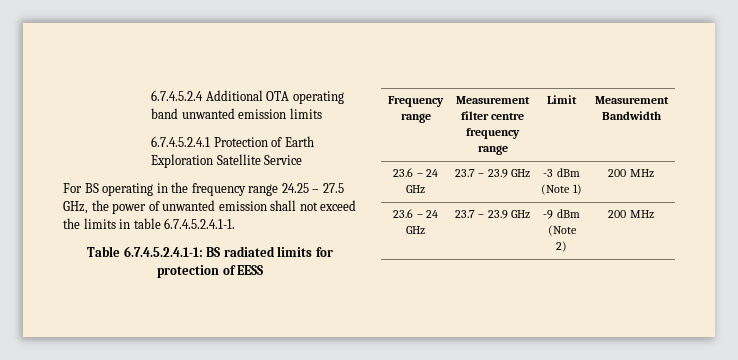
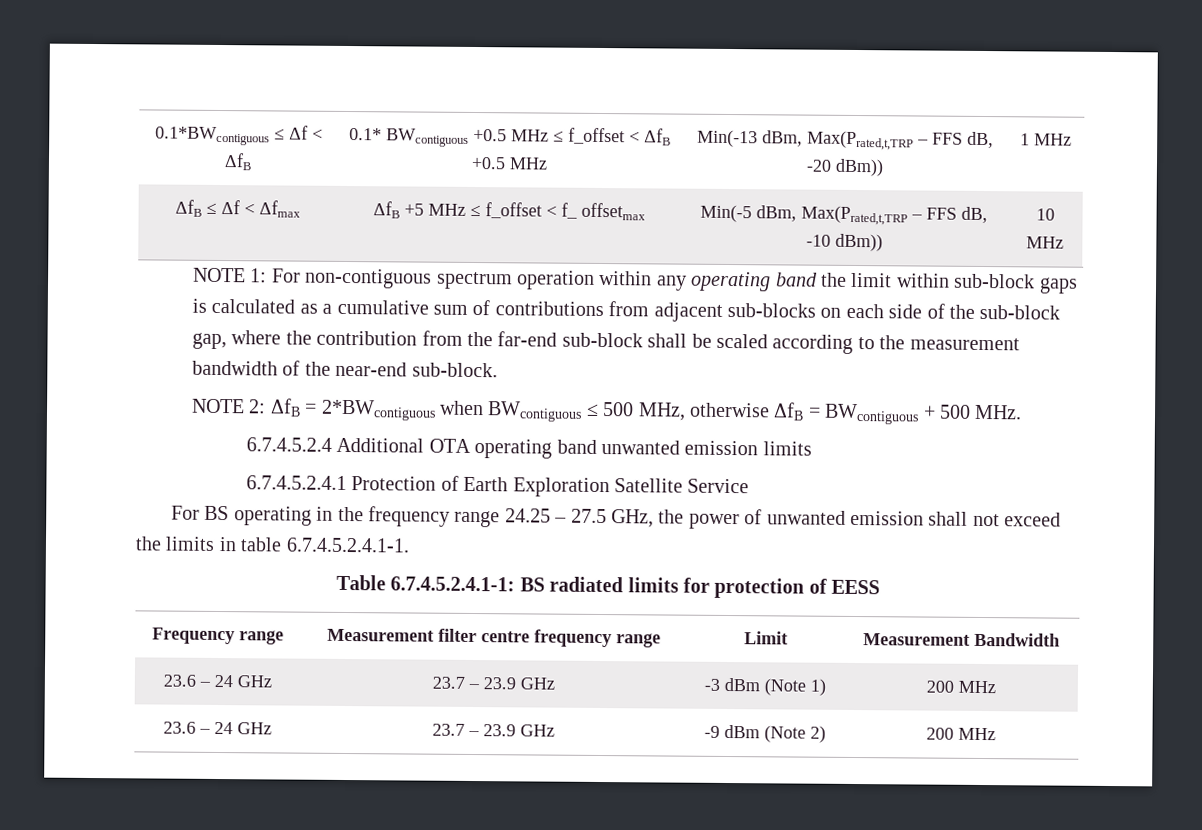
+ 0.1*BWcontiguous ≤ Δf < ΔfB | 0.1* BWcontiguous +0.5 MHz ≤ f_offset < ΔfB +0.5 MHz | Min(-13 dBm, Max(Prated,t,TRP – FFS dB, -20 dBm)) | 1 MHz
+ ΔfB ≤ Δf < Δfmax | ΔfB +5 MHz ≤ f_offset < f_ offsetmax | Min(-5 dBm, Max(Prated,t,TRP – FFS dB, -10 dBm)) | 10 MHz
+ NOTE 1: For non-contiguous spectrum operation within any operating band the limit within sub-block gaps is calculated as a cumulative sum of contributions from adjacent sub-blocks on each side of the sub-block gap, where the contribution from the far-end sub-block shall be scaled according to the measurement bandwidth of the near-end sub-block.
+ NOTE 2: ΔfB = 2*BWcontiguous when BWcontiguous ≤ 500 MHz, otherwise ΔfB = BWcontiguous + 500 MHz.

